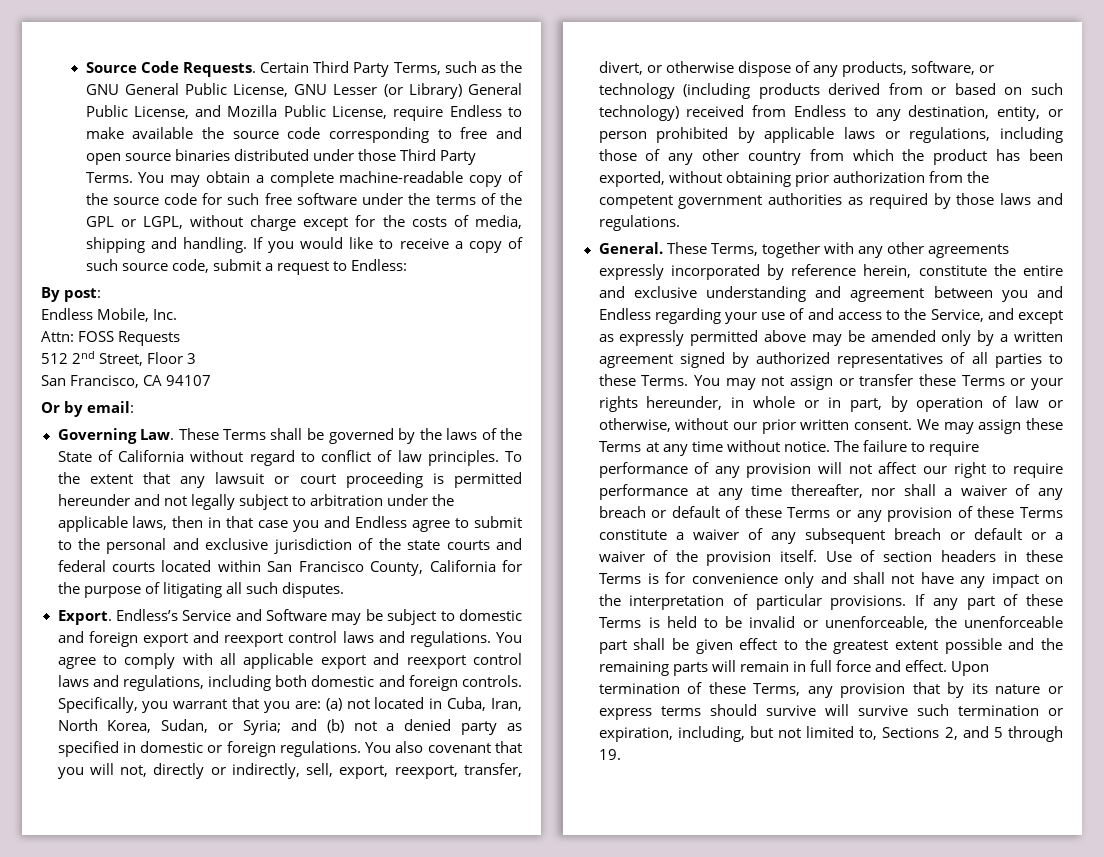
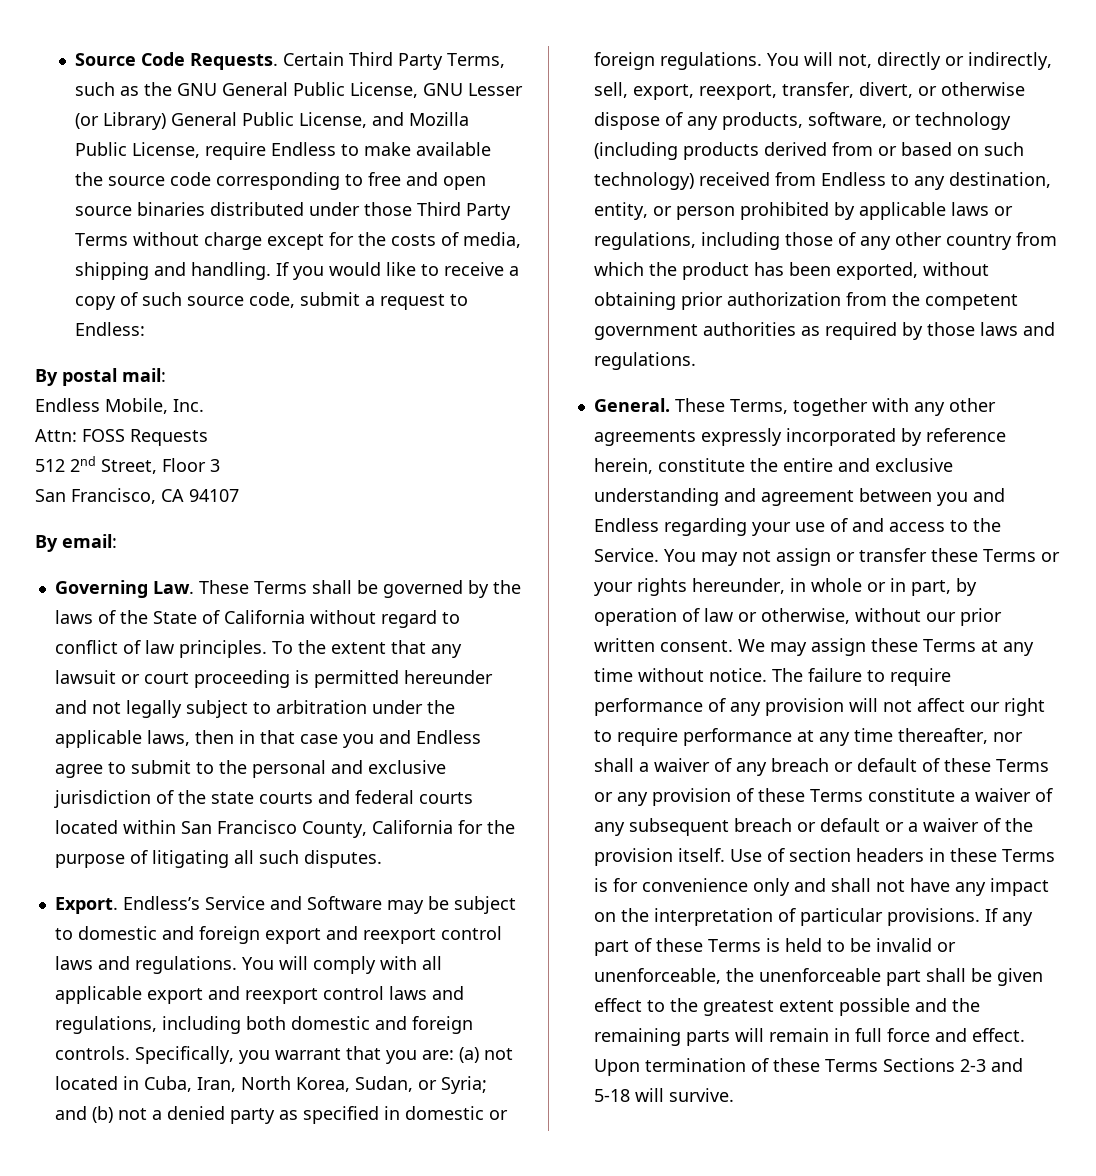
- Certain Third Party Terms, such as the GNU General Public License, GNU Lesser (or Library) General Public License, and Mozilla Public License, require Endless to make available the source code corresponding to free and open source binaries distributed under those Third Party Terms. You may obtain a complete machine-readable copy of the source code for such free software under the terms of the GPL or LGPL, without charge except for the costs of media, shipping and handling.
+ Certain Third Party Terms, such as the GNU General Public License, GNU Lesser (or Library) General Public License, and Mozilla Public License, require Endless to make available the source code corresponding to free and open source binaries distributed under those Third Party Terms without charge except for the costs of media, shipping and handling.
- By post:
+ By postal mail:
- Or by email:
+ By email:
- You agree to comply with all applicable export and reexport control laws and regulations, including both domestic and foreign controls.
+ You will comply with all applicable export and reexport control laws and regulations, including both domestic and foreign controls.
- You also covenant that you will not, directly or indirectly, sell, export, reexport, transfer, divert, or otherwise dispose of any products, software, or technology (including products derived from or based on such technology) received from Endless to any destination, entity, or person prohibited by applicable laws or regulations, including those of any other country from which the product has been exported, without obtaining prior authorization from the competent government authorities as required by those laws and regulations.
+ You will not, directly or indirectly, sell, export, reexport, transfer, divert, or otherwise dispose of any products, software, or technology (including products derived from or based on such technology) received from Endless to any destination, entity, or person prohibited by applicable laws or regulations, including those of any other country from which the product has been exported, without obtaining prior authorization from the competent government authorities as required by those laws and regulations.
- These Terms, together with any other agreements expressly incorporated by reference herein, constitute the entire and exclusive understanding and agreement between you and Endless regarding your use of and access to the Service, and except as expressly permitted above may be amended only by a written agreement signed by authorized representatives of all parties to these Terms.
+ These Terms, together with any other agreements expressly incorporated by reference herein, constitute the entire and exclusive understanding and agreement between you and Endless regarding your use of and access to the Service.
- Upon termination of these Terms, any provision that by its nature or express terms should survive will survive such termination or expiration, including, but not limited to, Sections 2, and 5 through 19.
+ Upon termination of these Terms Sections 2-3 and 5-18 will survive.

